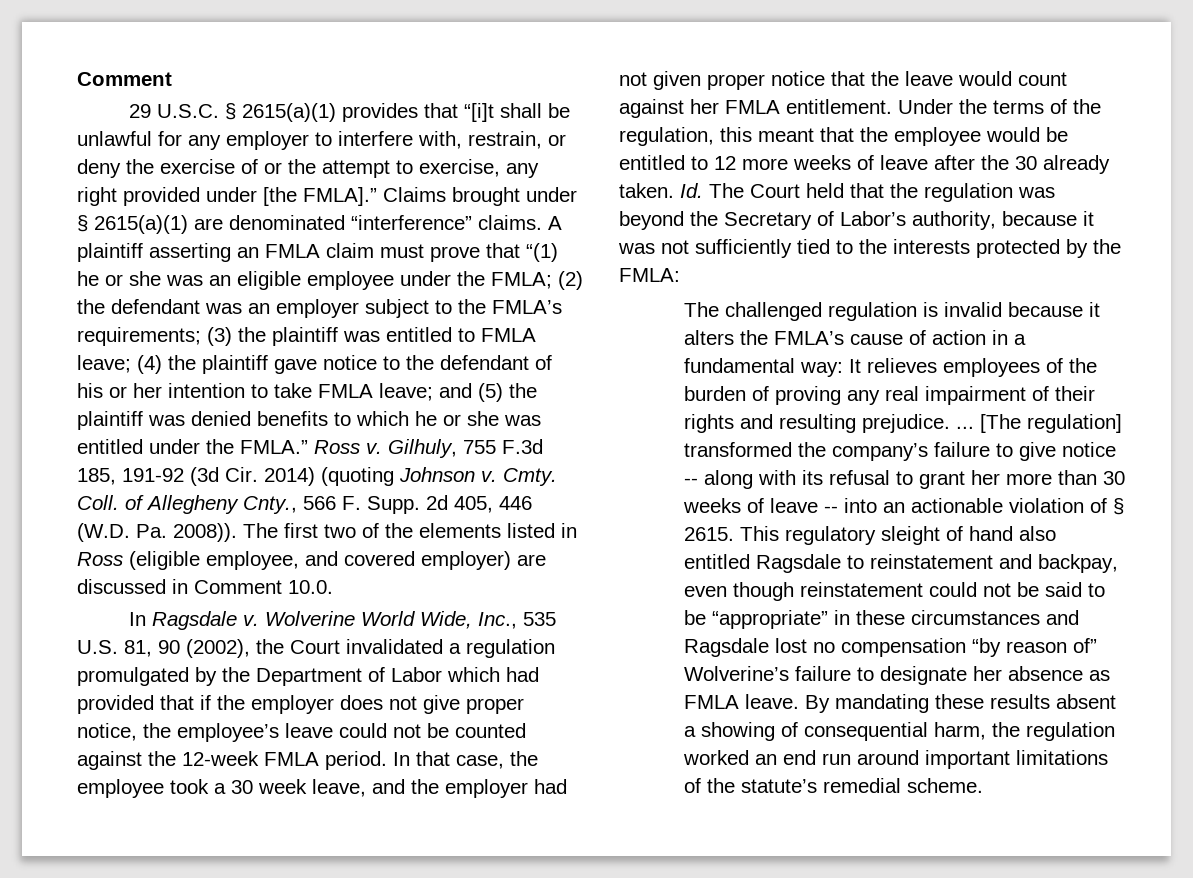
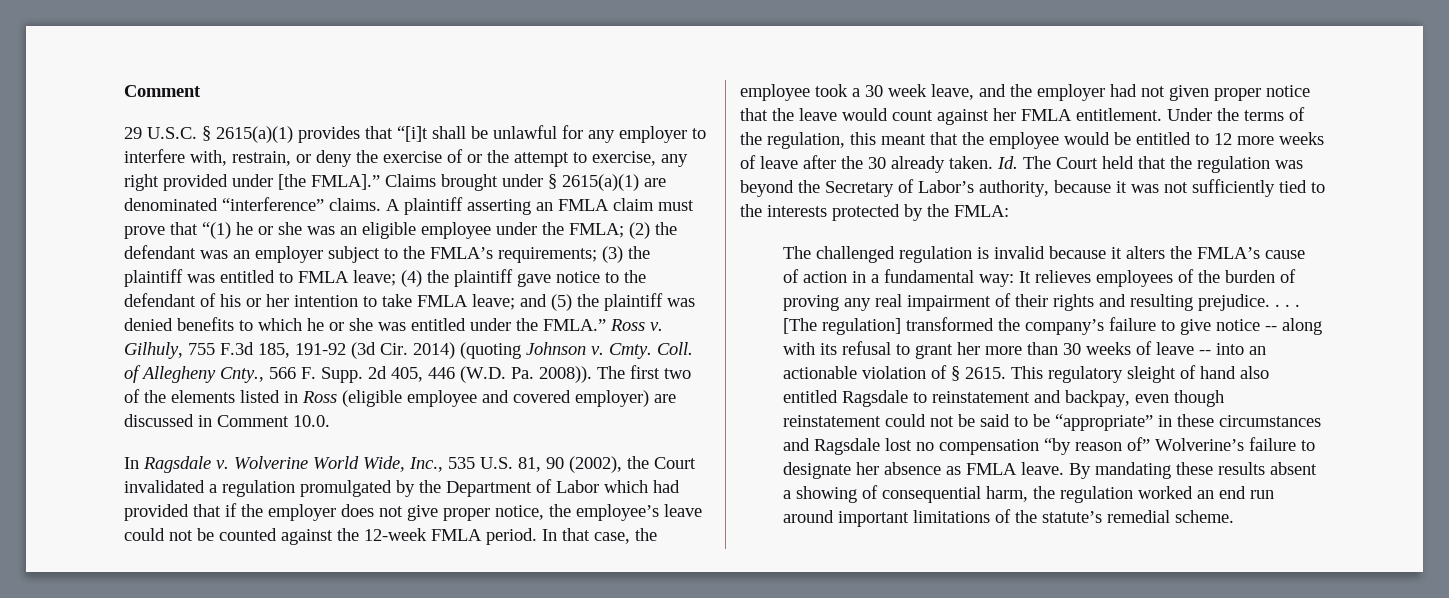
- The first two of the elements listed in Ross (eligible employee, and covered employer) are discussed in Comment 10.0.
+ The first two of the elements listed in Ross (eligible employee and covered employer) are discussed in Comment 10.0.
- The challenged regulation is invalid because it alters the FMLA’s cause of action in a fundamental way: It relieves employees of the burden of proving any real impairment of their rights and resulting prejudice. ...
+ The challenged regulation is invalid because it alters the FMLA’s cause of action in a fundamental way: It relieves employees of the burden of proving any real impairment of their rights and resulting prejudice. . . .

